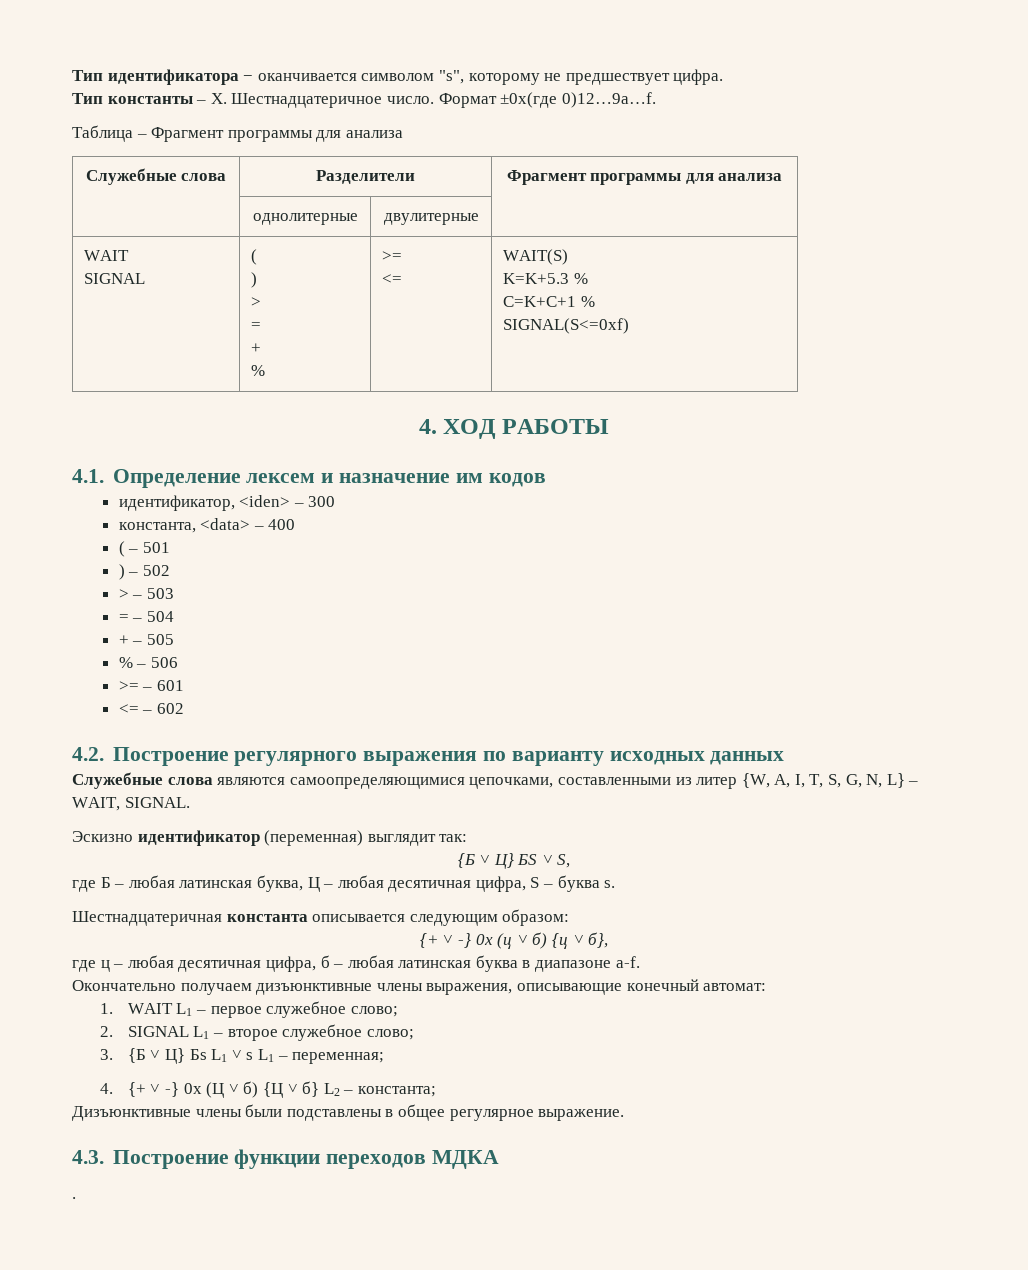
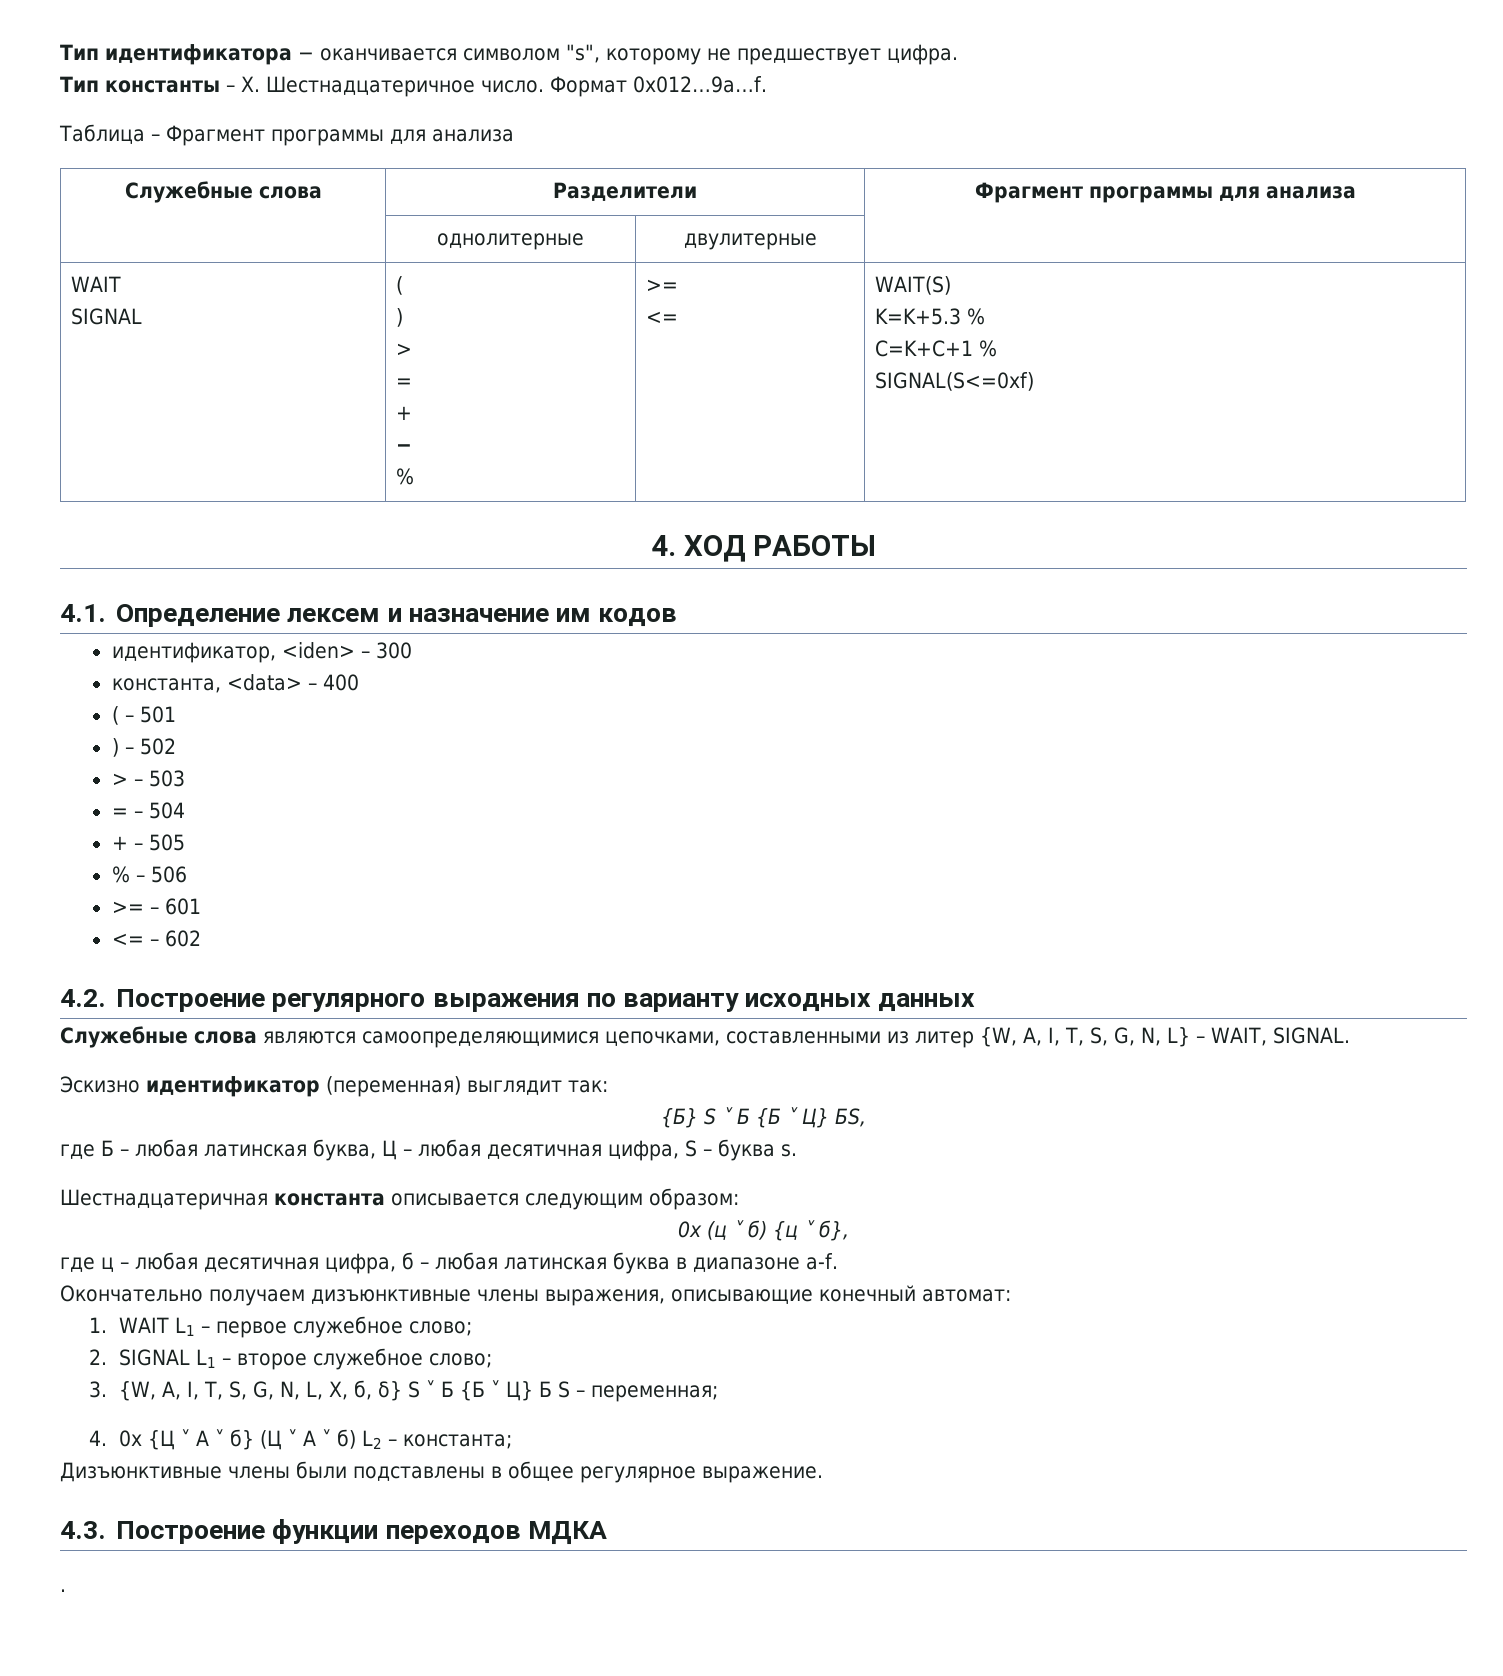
- Формат ±0x(где 0)12…9a…f.
+ Формат 0x012…9a…f.
  | однолитерные | двулитерные |
  WAIT
  SIGNAL | (
  )
  >
  =
  +
+ −
- {Б ˅ Ц} БS ˅ S,
+ {Б} S ˅ Б {Б ˅ Ц} БS,
- {+ ˅ -} 0x (ц ˅ б) {ц ˅ б},
+ 0x (ц ˅ б) {ц ˅ б},
- 3. {Б ˅ Ц} Бs L1 ˅ s L1 – переменная;
- 4. {+ ˅ -} 0x (Ц ˅ б) {Ц ˅ б} L2 – константа;
+ 3. {W, A, I, T, S, G, N, L, X, б, δ} S ˅ Б {Б ˅ Ц} Б S – переменная;
+ 4. 0x {Ц ˅ A ˅ б} (Ц ˅ A ˅ б) L2 – константа;

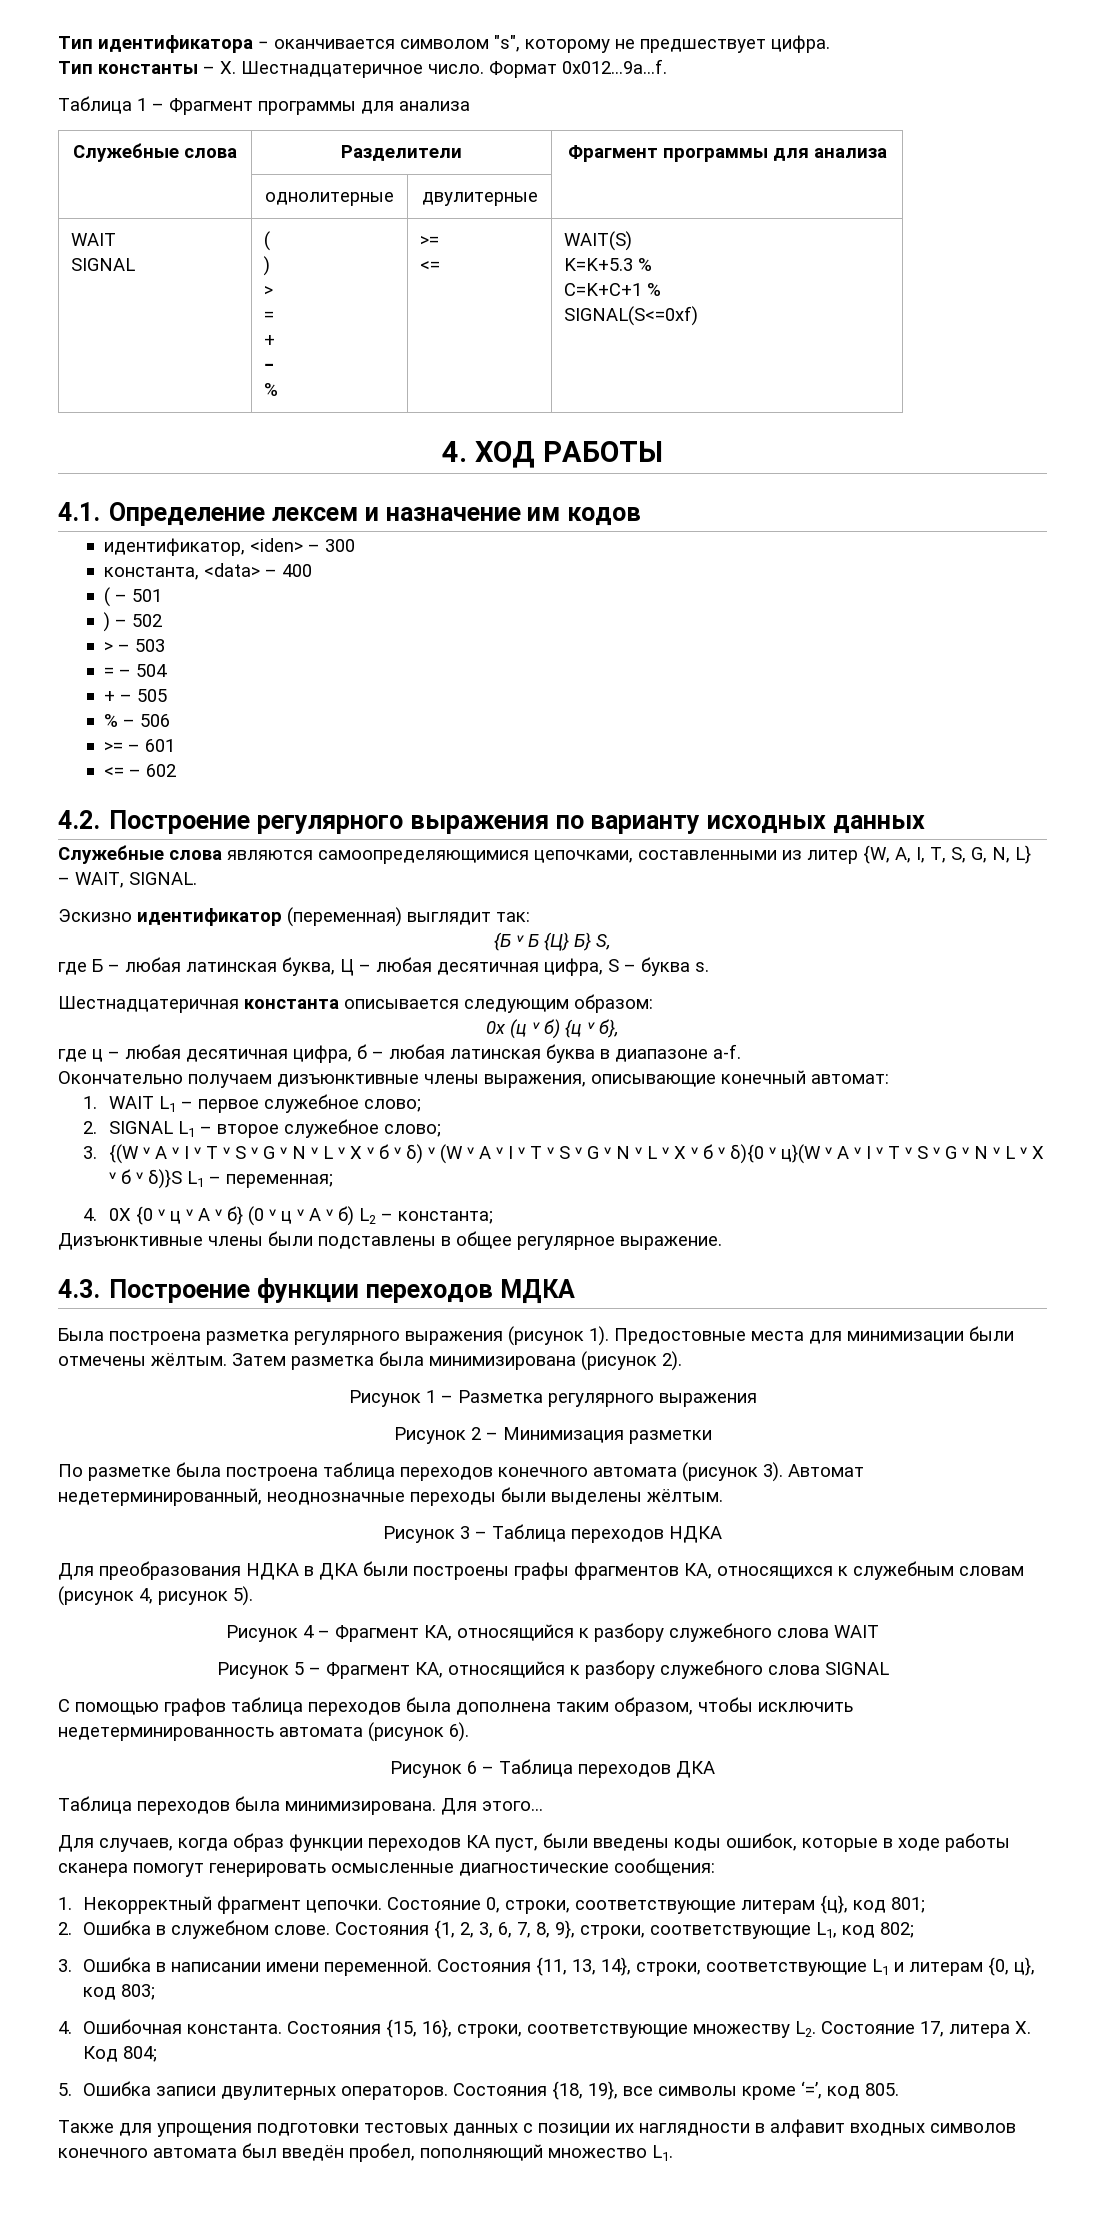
- Таблица – Фрагмент программы для анализа
+ Таблица 1 – Фрагмент программы для анализа
- {Б} S ˅ Б {Б ˅ Ц} БS,
+ {Б ˅ Б {Ц} Б} S,
- 3. {W, A, I, T, S, G, N, L, X, б, δ} S ˅ Б {Б ˅ Ц} Б S – переменная;
+ 3. {(W ˅ A ˅ I ˅ T ˅ S ˅ G ˅ N ˅ L ˅ X ˅ б ˅ δ) ˅ (W ˅ A ˅ I ˅ T ˅ S ˅ G ˅ N ˅ L ˅ X ˅ б ˅ δ){0 ˅ ц}(W ˅ A ˅ I ˅ T ˅ S ˅ G ˅ N ˅ L ˅ X ˅ б ˅ δ)}S L1 – переменная;
- 4. 0x {Ц ˅ A ˅ б} (Ц ˅ A ˅ б) L2 – константа;
+ 4. 0X {0 ˅ ц ˅ A ˅ б} (0 ˅ ц ˅ A ˅ б) L2 – константа;
- .
+ Была построена разметка регулярного выражения (рисунок 1). Предостовные места для минимизации были отмечены жёлтым. Затем разметка была минимизирована (рисунок 2).
+ Рисунок 1 – Разметка регулярного выражения
+ Рисунок 2 – Минимизация разметки
+ По разметке была построена таблица переходов конечного автомата (рисунок 3). Автомат недетерминированный, неоднозначные переходы были выделены жёлтым.
+ Рисунок 3 – Таблица переходов НДКА
+ Для преобразования НДКА в ДКА были построены графы фрагментов КА, относящихся к служебным словам (рисунок 4, рисунок 5).
+ Рисунок 4 – Фрагмент КА, относящийся к разбору служебного слова WAIT
+ Рисунок 5 – Фрагмент КА, относящийся к разбору служебного слова SIGNAL
+ С помощью графов таблица переходов была дополнена таким образом, чтобы исключить недетерминированность автомата (рисунок 6).
+ Рисунок 6 – Таблица переходов ДКА
+ Таблица переходов была минимизирована. Для этого…
+ Для случаев, когда образ функции переходов КА пуст, были введены коды ошибок, которые в ходе работы сканера помогут генерировать осмысленные диагностические сообщения:
+ 1. Некорректный фрагмент цепочки. Состояние 0, строки, соответствующие литерам {ц}, код 801;
+ 2. Ошибка в служебном слове. Состояния {1, 2, 3, 6, 7, 8, 9}, строки, соответствующие L1, код 802;
+ 3. Ошибка в написании имени переменной. Состояния {11, 13, 14}, строки, соответствующие L1 и литерам {0, ц}, код 803;
+ 4. Ошибочная константа. Состояния {15, 16}, строки, соответствующие множеству L2. Состояние 17, литера X. Код 804;
+ 5. Ошибка записи двулитерных операторов. Состояния {18, 19}, все символы кроме ‘=’, код 805.
+ Также для упрощения подготовки тестовых данных с позиции их наглядности в алфавит входных символов конечного автомата был введён пробел, пополняющий множество L1.

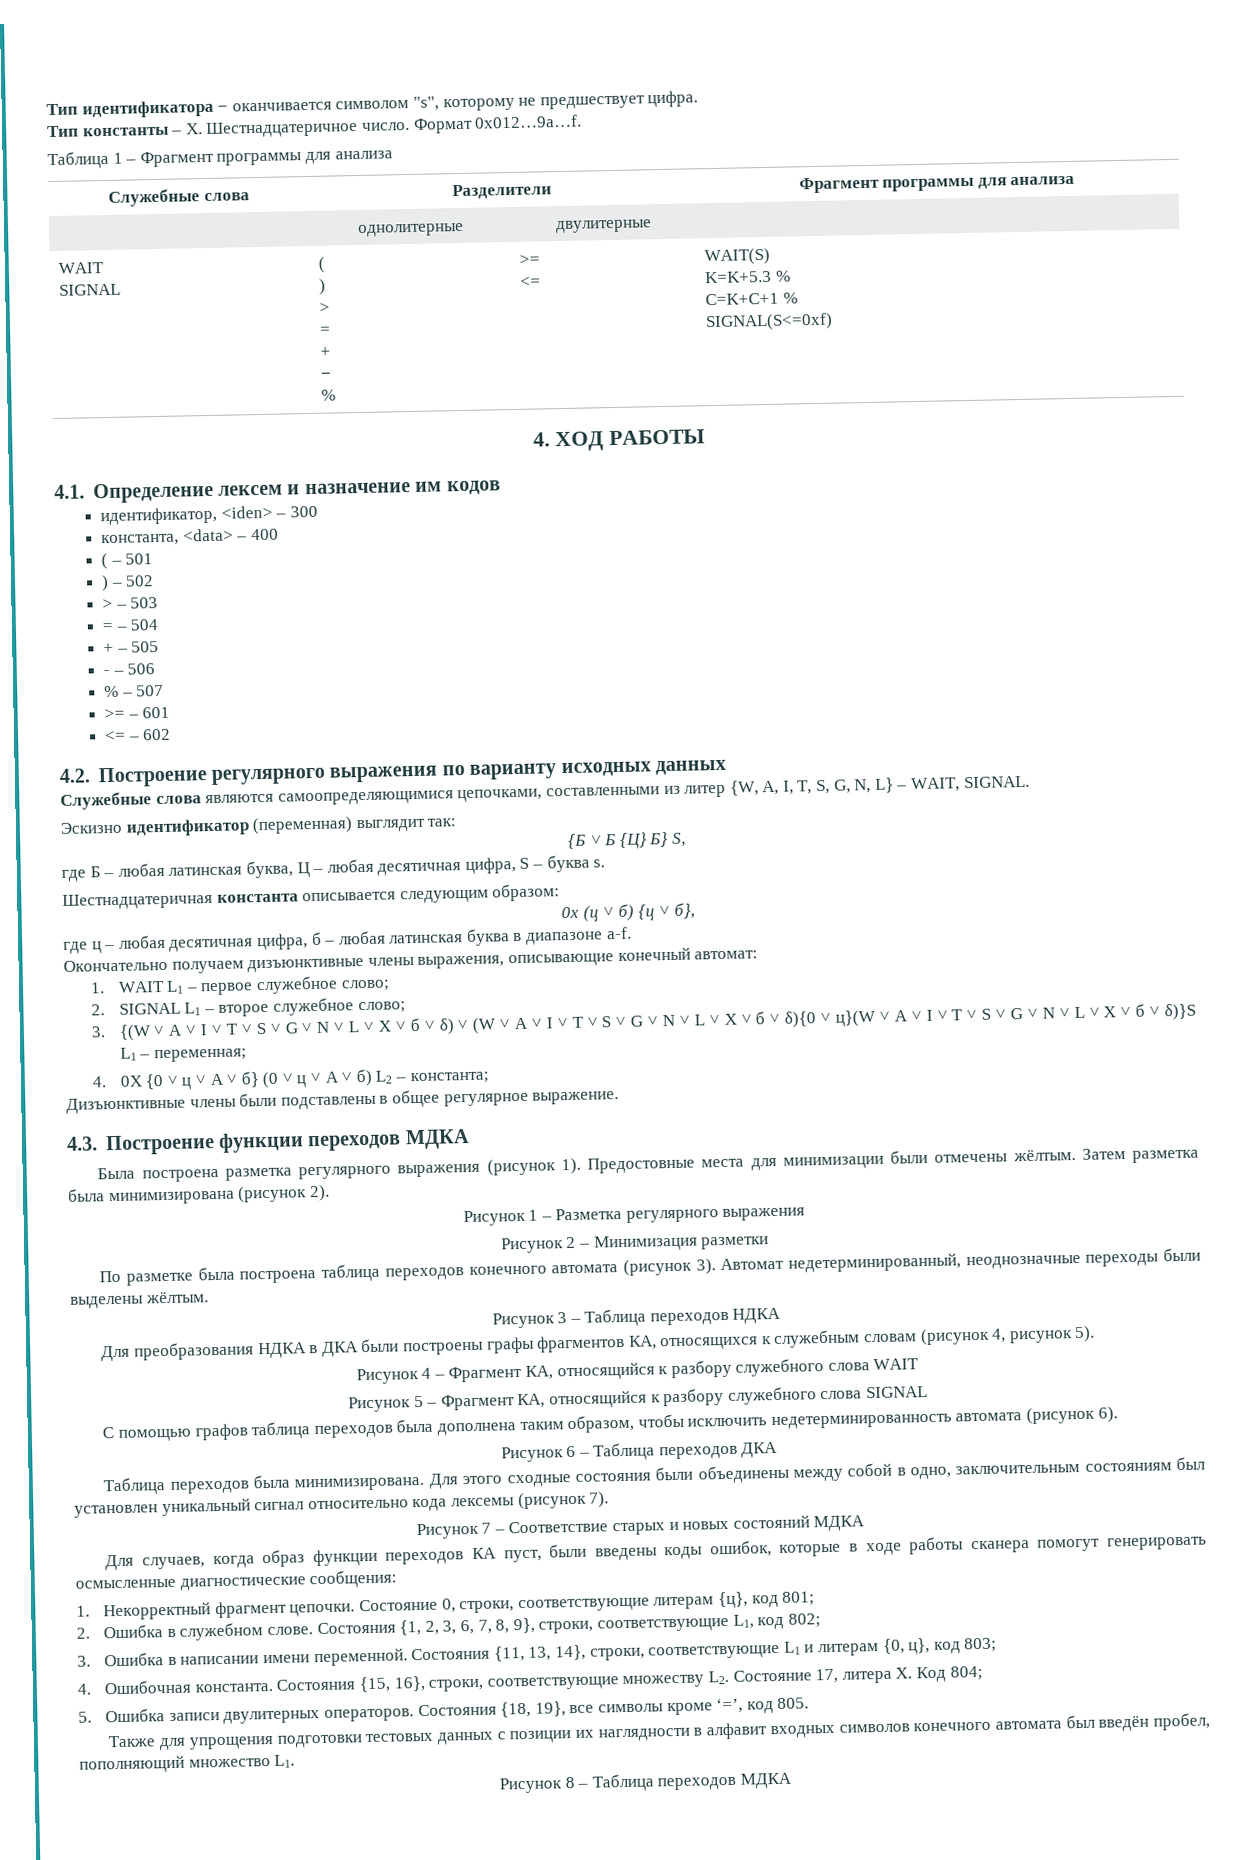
+ - – 506
- % – 506
+ % – 507
- Для этого…
+ Для этого сходные состояния были объединены между собой в одно, заключительным состояниям был установлен уникальный сигнал относительно кода лексемы (рисунок 7).
+ Рисунок 7 – Соответствие старых и новых состояний МДКА
+ Рисунок 8 – Таблица переходов МДКА

